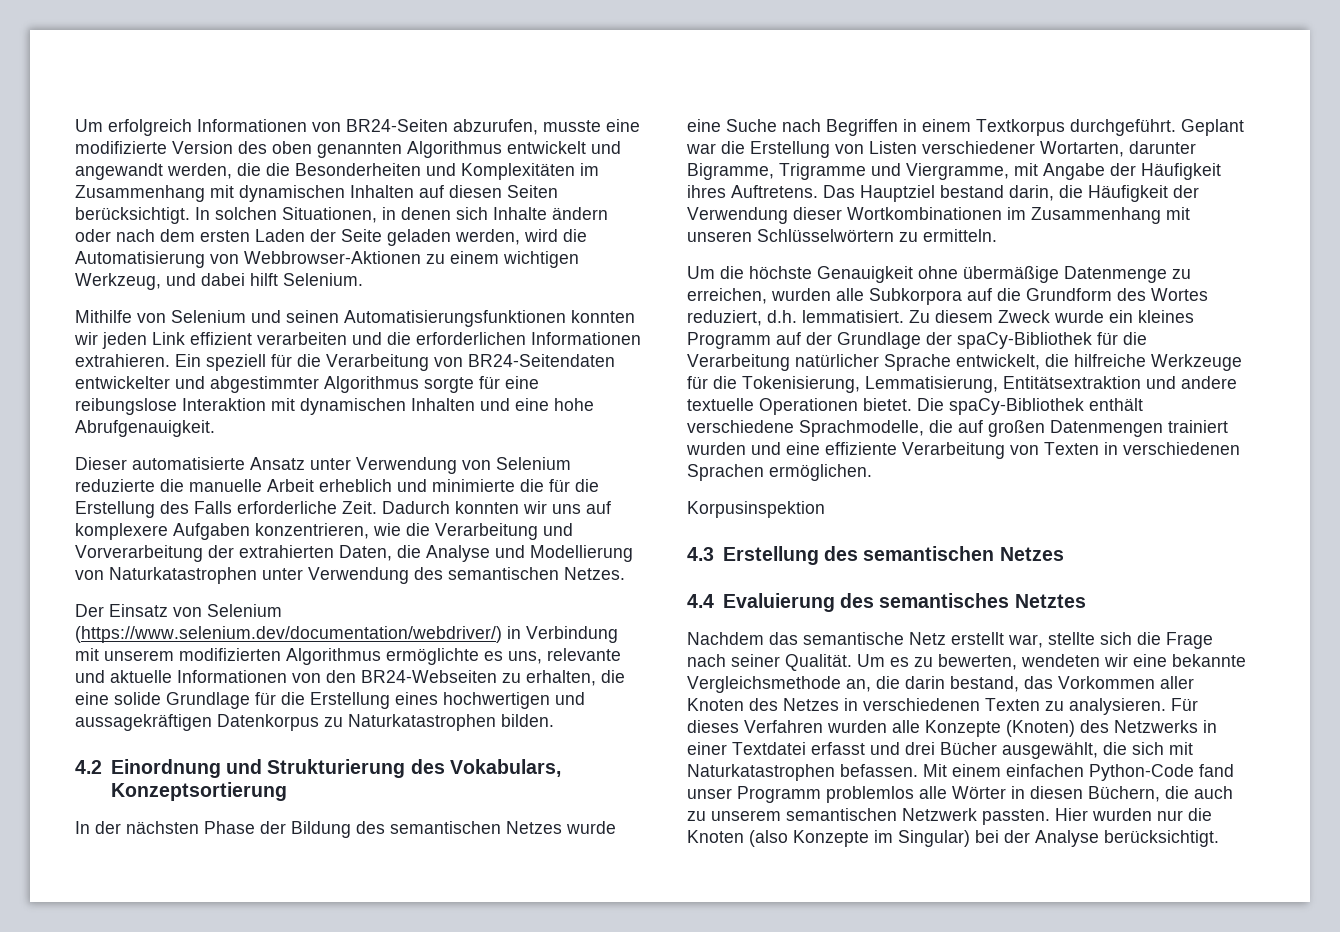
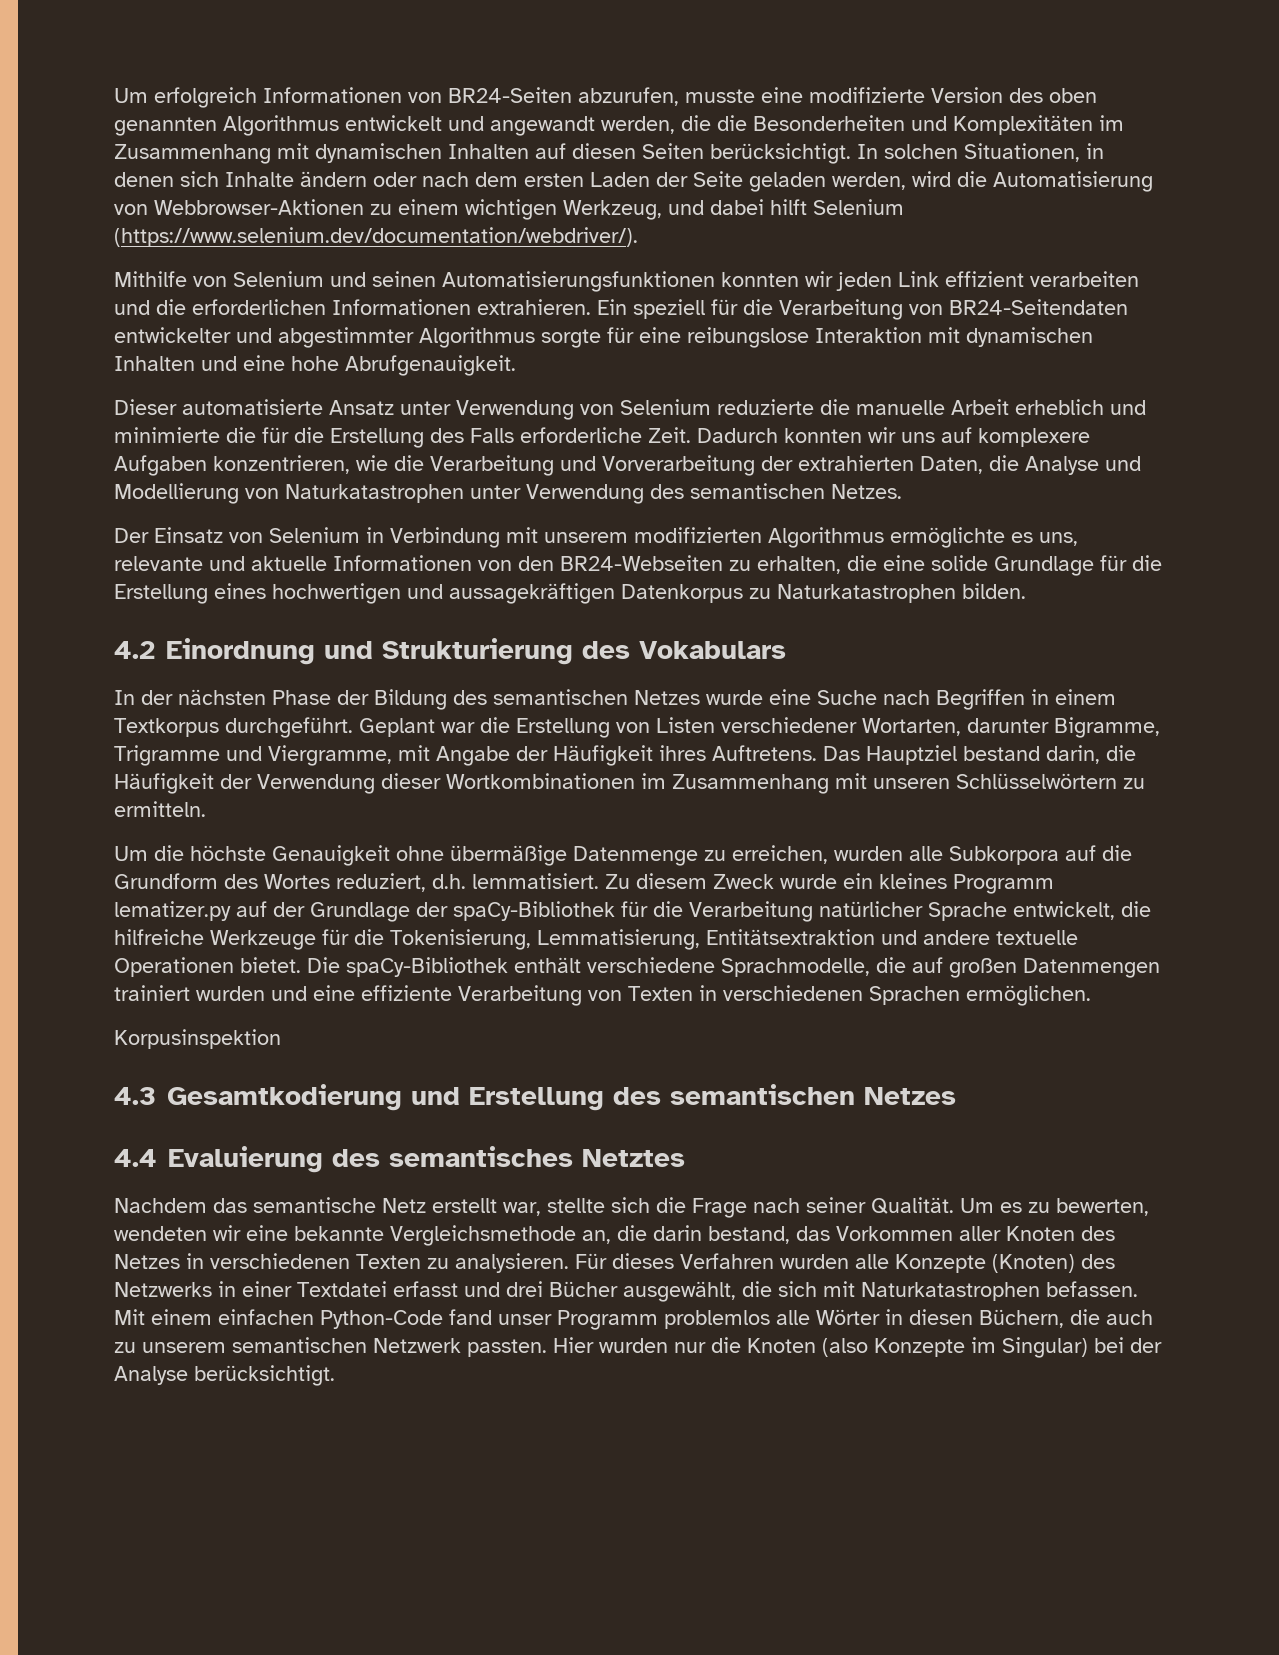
- In solchen Situationen, in denen sich Inhalte ändern oder nach dem ersten Laden der Seite geladen werden, wird die Automatisierung von Webbrowser-Aktionen zu einem wichtigen Werkzeug, und dabei hilft Selenium.
+ In solchen Situationen, in denen sich Inhalte ändern oder nach dem ersten Laden der Seite geladen werden, wird die Automatisierung von Webbrowser-Aktionen zu einem wichtigen Werkzeug, und dabei hilft Selenium (https://www.selenium.dev/documentation/webdriver/).
- Der Einsatz von Selenium (https://www.selenium.dev/documentation/webdriver/) in Verbindung mit unserem modifizierten Algorithmus ermöglichte es uns, relevante und aktuelle Informationen von den BR24-Webseiten zu erhalten, die eine solide Grundlage für die Erstellung eines hochwertigen und aussagekräftigen Datenkorpus zu Naturkatastrophen bilden.
+ Der Einsatz von Selenium in Verbindung mit unserem modifizierten Algorithmus ermöglichte es uns, relevante und aktuelle Informationen von den BR24-Webseiten zu erhalten, die eine solide Grundlage für die Erstellung eines hochwertigen und aussagekräftigen Datenkorpus zu Naturkatastrophen bilden.
- 4.2 Einordnung und Strukturierung des Vokabulars, Konzeptsortierung
+ 4.2 Einordnung und Strukturierung des Vokabulars
- Zu diesem Zweck wurde ein kleines Programm auf der Grundlage der spaCy-Bibliothek für die Verarbeitung natürlicher Sprache entwickelt, die hilfreiche Werkzeuge für die Tokenisierung, Lemmatisierung, Entitätsextraktion und andere textuelle Operationen bietet.
+ Zu diesem Zweck wurde ein kleines Programm lematizer.py auf der Grundlage der spaCy-Bibliothek für die Verarbeitung natürlicher Sprache entwickelt, die hilfreiche Werkzeuge für die Tokenisierung, Lemmatisierung, Entitätsextraktion und andere textuelle Operationen bietet.
- 4.3 Erstellung des semantischen Netzes
+ 4.3 Gesamtkodierung und Erstellung des semantischen Netzes

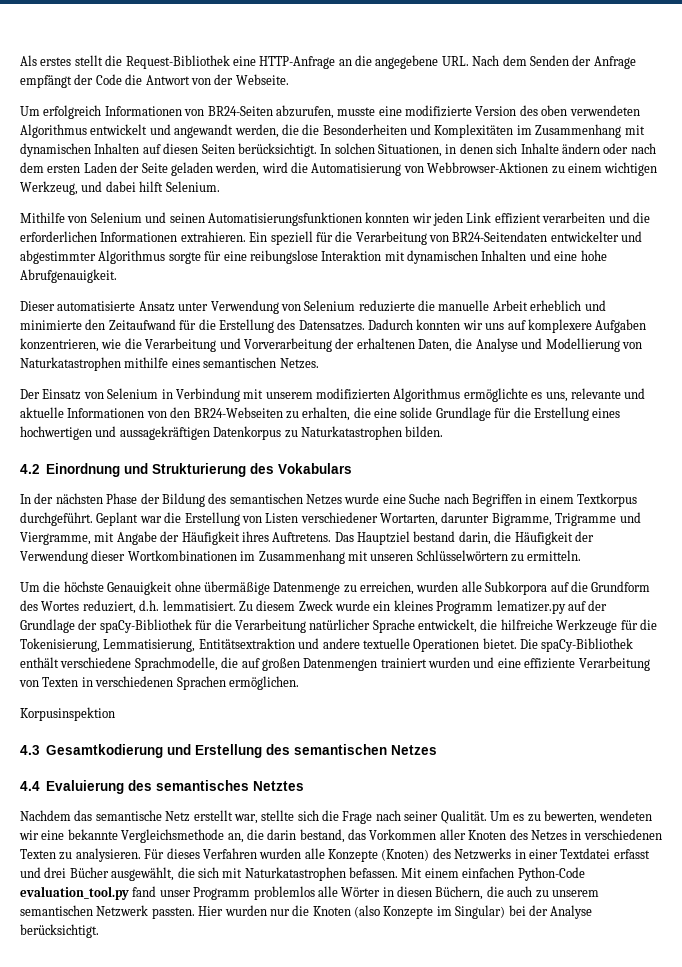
+ Als erstes stellt die Request-Bibliothek eine HTTP-Anfrage an die angegebene URL. Nach dem Senden der Anfrage empfängt der Code die Antwort von der Webseite.
- Um erfolgreich Informationen von BR24-Seiten abzurufen, musste eine modifizierte Version des oben genannten Algorithmus entwickelt und angewandt werden, die die Besonderheiten und Komplexitäten im Zusammenhang mit dynamischen Inhalten auf diesen Seiten berücksichtigt.
+ Um erfolgreich Informationen von BR24-Seiten abzurufen, musste eine modifizierte Version des oben verwendeten Algorithmus entwickelt und angewandt werden, die die Besonderheiten und Komplexitäten im Zusammenhang mit dynamischen Inhalten auf diesen Seiten berücksichtigt.
- In solchen Situationen, in denen sich Inhalte ändern oder nach dem ersten Laden der Seite geladen werden, wird die Automatisierung von Webbrowser-Aktionen zu einem wichtigen Werkzeug, und dabei hilft Selenium (https://www.selenium.dev/documentation/webdriver/).
+ In solchen Situationen, in denen sich Inhalte ändern oder nach dem ersten Laden der Seite geladen werden, wird die Automatisierung von Webbrowser-Aktionen zu einem wichtigen Werkzeug, und dabei hilft Selenium.
- Dieser automatisierte Ansatz unter Verwendung von Selenium reduzierte die manuelle Arbeit erheblich und minimierte die für die Erstellung des Falls erforderliche Zeit.
+ Dieser automatisierte Ansatz unter Verwendung von Selenium reduzierte die manuelle Arbeit erheblich und minimierte den Zeitaufwand für die Erstellung des Datensatzes.
- Dadurch konnten wir uns auf komplexere Aufgaben konzentrieren, wie die Verarbeitung und Vorverarbeitung der extrahierten Daten, die Analyse und Modellierung von Naturkatastrophen unter Verwendung des semantischen Netzes.
+ Dadurch konnten wir uns auf komplexere Aufgaben konzentrieren, wie die Verarbeitung und Vorverarbeitung der erhaltenen Daten, die Analyse und Modellierung von Naturkatastrophen mithilfe eines semantischen Netzes.
- Mit einem einfachen Python-Code fand unser Programm problemlos alle Wörter in diesen Büchern, die auch zu unserem semantischen Netzwerk passten.
+ Mit einem einfachen Python-Code evaluation_tool.py fand unser Programm problemlos alle Wörter in diesen Büchern, die auch zu unserem semantischen Netzwerk passten.

